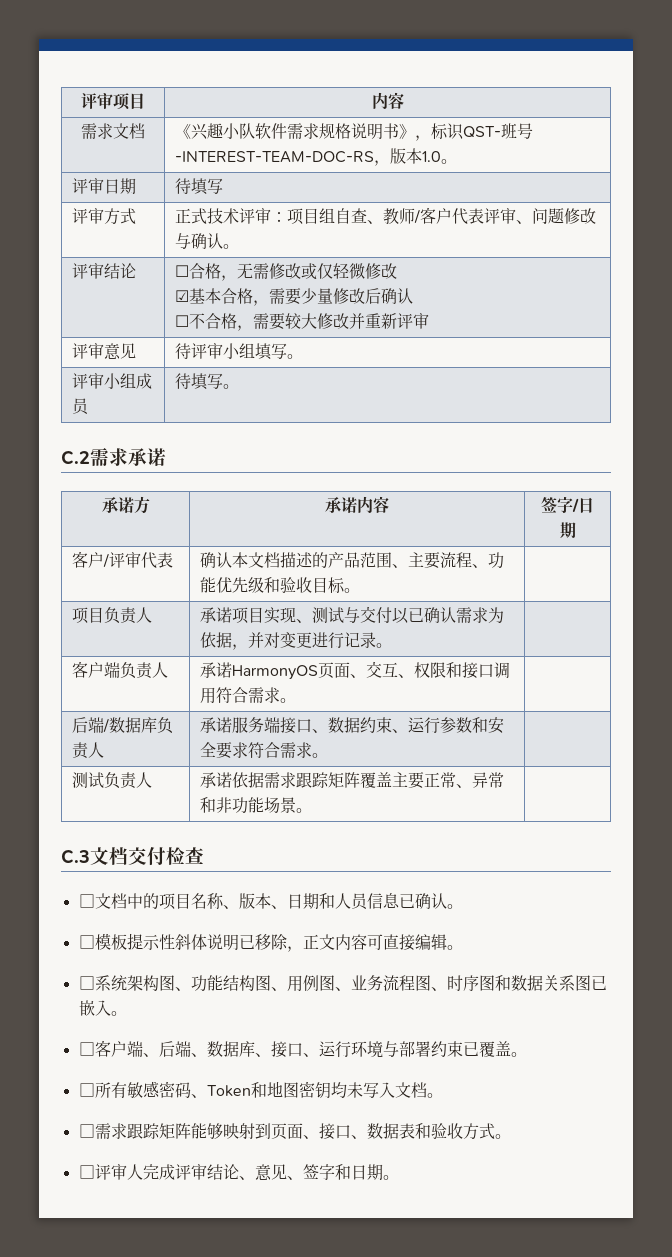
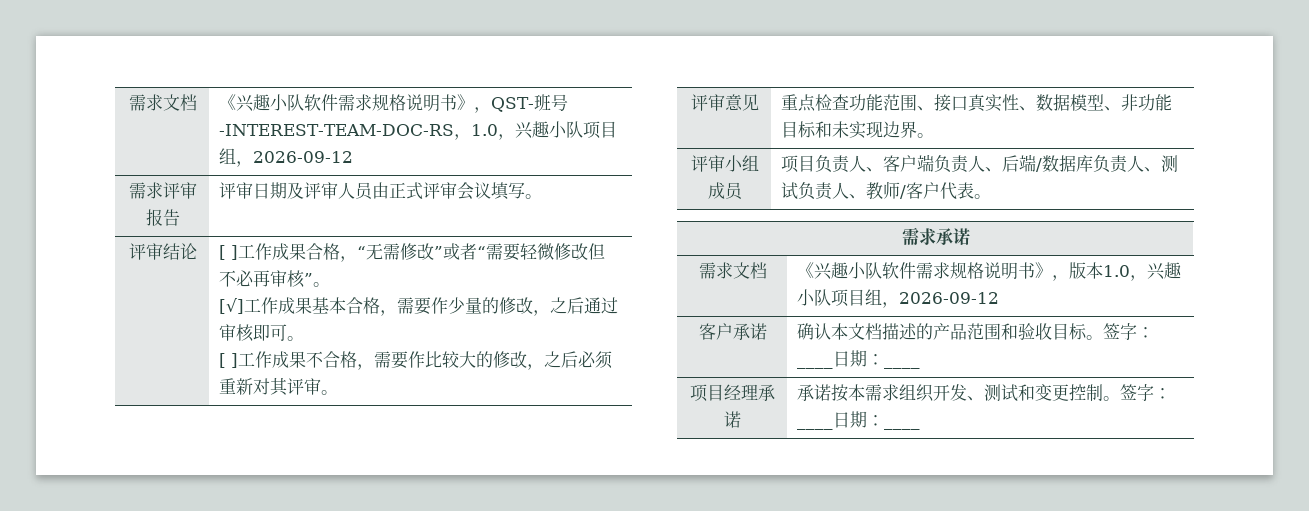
- 评审项目 | 内容
+ 需求文档 | 《兴趣小队软件需求规格说明书》，QST-班号-INTEREST-TEAM-DOC-RS，1.0，兴趣小队项目组，2026-09-12
+ 需求评审报告 | 评审日期及评审人员由正式评审会议填写。
+ 评审结论 | [ ]工作成果合格，“无需修改”或者“需要轻微修改但不必再审核”。
+ [√]工作成果基本合格，需要作少量的修改，之后通过审核即可。
+ [ ]工作成果不合格，需要作比较大的修改，之后必须重新对其评审。
+ 评审意见 | 重点检查功能范围、接口真实性、数据模型、非功能目标和未实现边界。
+ 评审小组成员 | 项目负责人、客户端负责人、后端/数据库负责人、测试负责人、教师/客户代表。
+ 需求承诺
- 需求文档 | 《兴趣小队软件需求规格说明书》，标识QST-班号-INTEREST-TEAM-DOC-RS，版本1.0。
- 评审日期 | 待填写
- 评审方式 | 正式技术评审：项目组自查、教师/客户代表评审、问题修改与确认。
- 评审结论 | ☐合格，无需修改或仅轻微修改
- ☑基本合格，需要少量修改后确认
- ☐不合格，需要较大修改并重新评审
- 评审意见 | 待评审小组填写。
- 评审小组成员 | 待填写。
- C.2需求承诺
- 承诺方 | 承诺内容 | 签字/日期
- 客户/评审代表 | 确认本文档描述的产品范围、主要流程、功能优先级和验收目标。 |
- 项目负责人 | 承诺项目实现、测试与交付以已确认需求为依据，并对变更进行记录。 |
- 客户端负责人 | 承诺HarmonyOS页面、交互、权限和接口调用符合需求。 |
- 后端/数据库负责人 | 承诺服务端接口、数据约束、运行参数和安全要求符合需求。 |
- 测试负责人 | 承诺依据需求跟踪矩阵覆盖主要正常、异常和非功能场景。 |
- C.3文档交付检查
- □文档中的项目名称、版本、日期和人员信息已确认。
- □模板提示性斜体说明已移除，正文内容可直接编辑。
- □系统架构图、功能结构图、用例图、业务流程图、时序图和数据关系图已嵌入。
- □客户端、后端、数据库、接口、运行环境与部署约束已覆盖。
- □所有敏感密码、Token和地图密钥均未写入文档。
- □需求跟踪矩阵能够映射到页面、接口、数据表和验收方式。
- □评审人完成评审结论、意见、签字和日期。
+ 需求文档 | 《兴趣小队软件需求规格说明书》，版本1.0，兴趣小队项目组，2026-09-12
+ 客户承诺 | 确认本文档描述的产品范围和验收目标。签字：____日期：____
+ 项目经理承诺 | 承诺按本需求组织开发、测试和变更控制。签字：____日期：____

